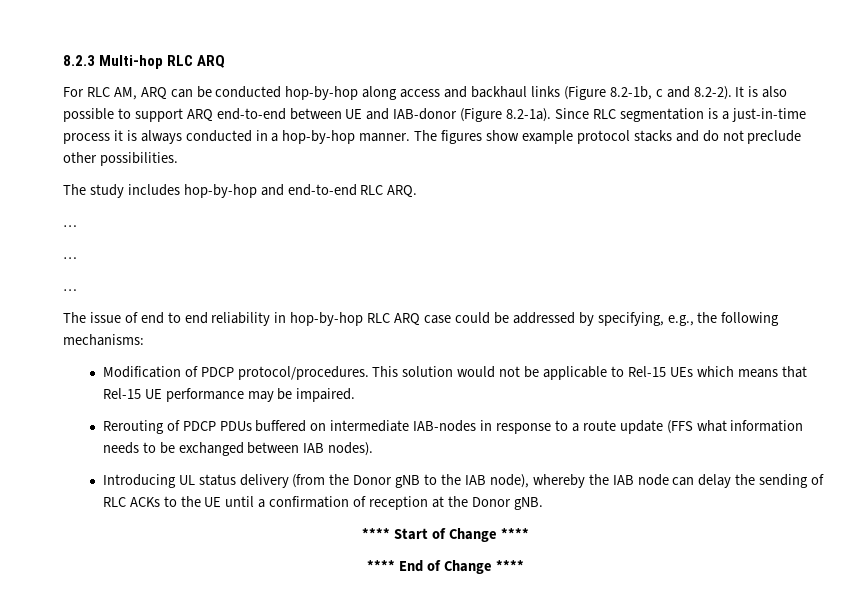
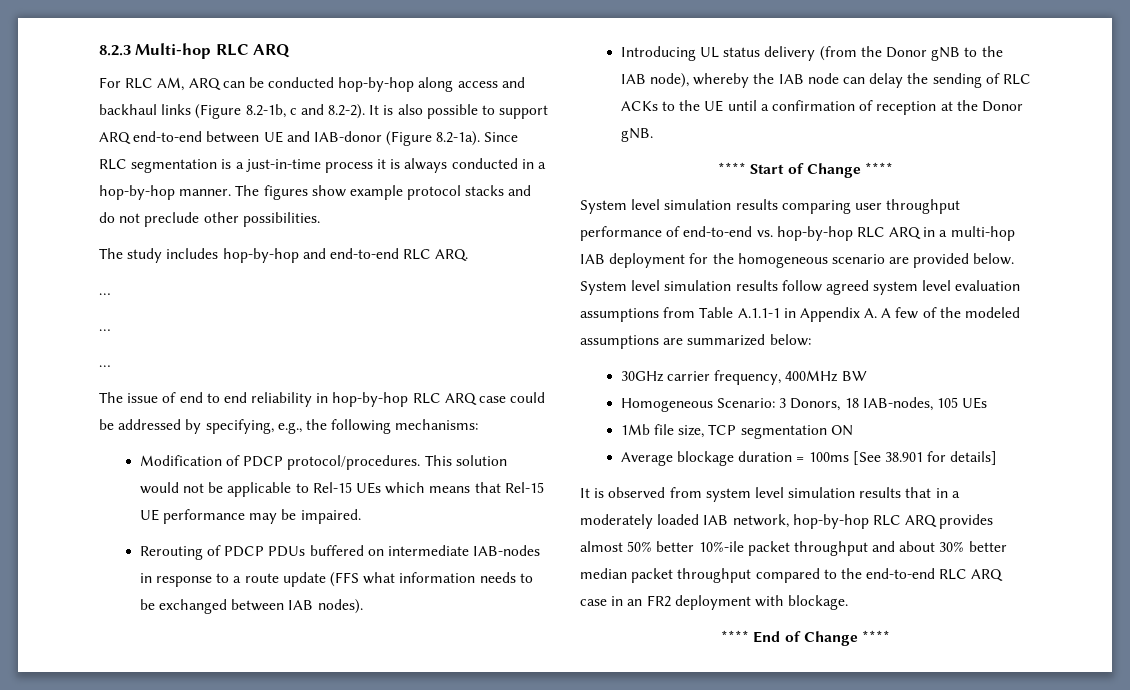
+ System level simulation results comparing user throughput performance of end-to-end vs. hop-by-hop RLC ARQ in a multi-hop IAB deployment for the homogeneous scenario are provided below. System level simulation results follow agreed system level evaluation assumptions from Table A.1.1-1 in Appendix A. A few of the modeled assumptions are summarized below:
+ 30GHz carrier frequency, 400MHz BW
+ Homogeneous Scenario: 3 Donors, 18 IAB-nodes, 105 UEs
+ 1Mb file size, TCP segmentation ON
+ Average blockage duration = 100ms [See 38.901 for details]
+ It is observed from system level simulation results that in a moderately loaded IAB network, hop-by-hop RLC ARQ provides almost 50% better 10%-ile packet throughput and about 30% better median packet throughput compared to the end-to-end RLC ARQ case in an FR2 deployment with blockage.

